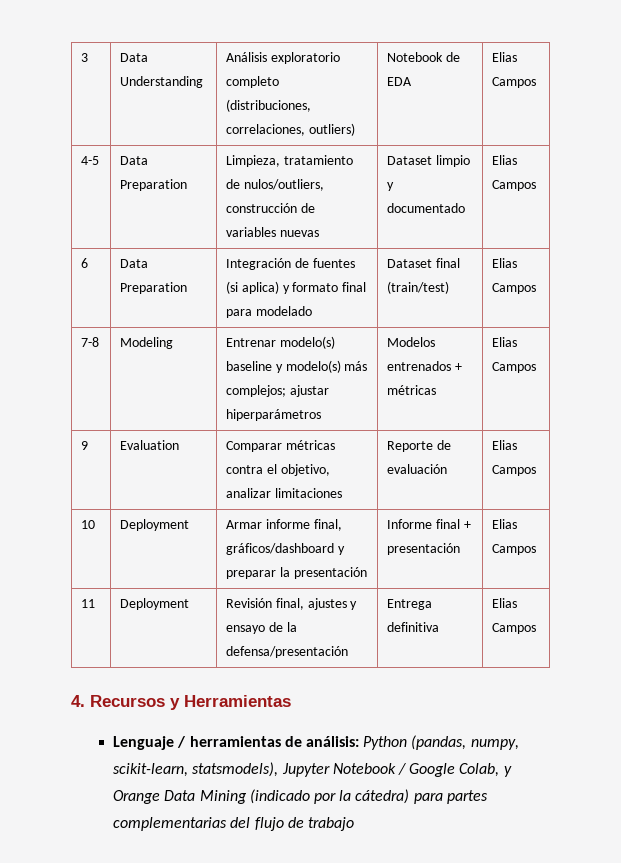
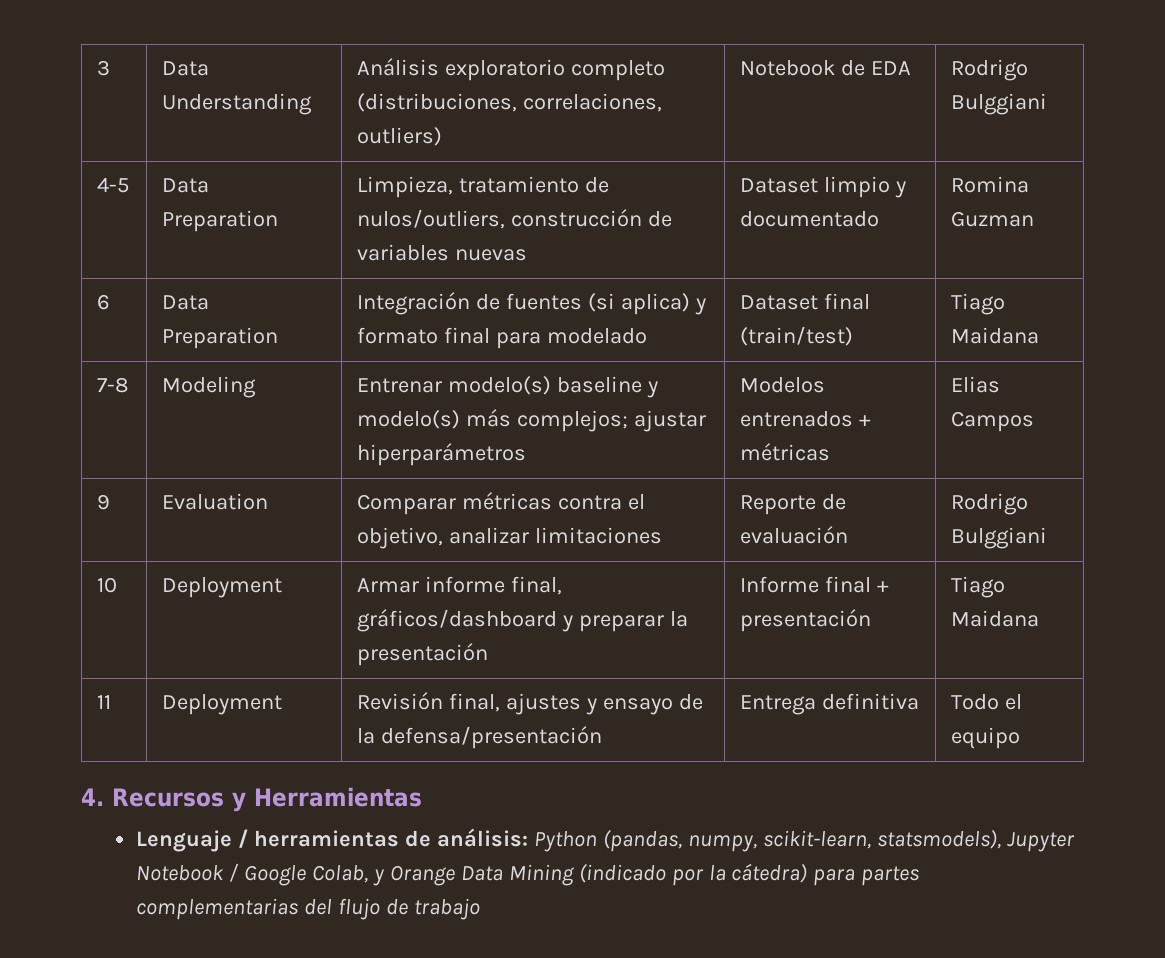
- 3 | Data Understanding | Análisis exploratorio completo (distribuciones, correlaciones, outliers) | Notebook de EDA | Elias Campos
+ 3 | Data Understanding | Análisis exploratorio completo (distribuciones, correlaciones, outliers) | Notebook de EDA | Rodrigo Bulggiani
- 4-5 | Data Preparation | Limpieza, tratamiento de nulos/outliers, construcción de variables nuevas | Dataset limpio y documentado | Elias Campos
+ 4-5 | Data Preparation | Limpieza, tratamiento de nulos/outliers, construcción de variables nuevas | Dataset limpio y documentado | Romina Guzman
- 6 | Data Preparation | Integración de fuentes (si aplica) y formato final para modelado | Dataset final (train/test) | Elias Campos
+ 6 | Data Preparation | Integración de fuentes (si aplica) y formato final para modelado | Dataset final (train/test) | Tiago Maidana
- 9 | Evaluation | Comparar métricas contra el objetivo, analizar limitaciones | Reporte de evaluación | Elias Campos
+ 9 | Evaluation | Comparar métricas contra el objetivo, analizar limitaciones | Reporte de evaluación | Rodrigo Bulggiani
- 10 | Deployment | Armar informe final, gráficos/dashboard y preparar la presentación | Informe final + presentación | Elias Campos
+ 10 | Deployment | Armar informe final, gráficos/dashboard y preparar la presentación | Informe final + presentación | Tiago Maidana
- 11 | Deployment | Revisión final, ajustes y ensayo de la defensa/presentación | Entrega definitiva | Elias Campos
+ 11 | Deployment | Revisión final, ajustes y ensayo de la defensa/presentación | Entrega definitiva | Todo el equipo

